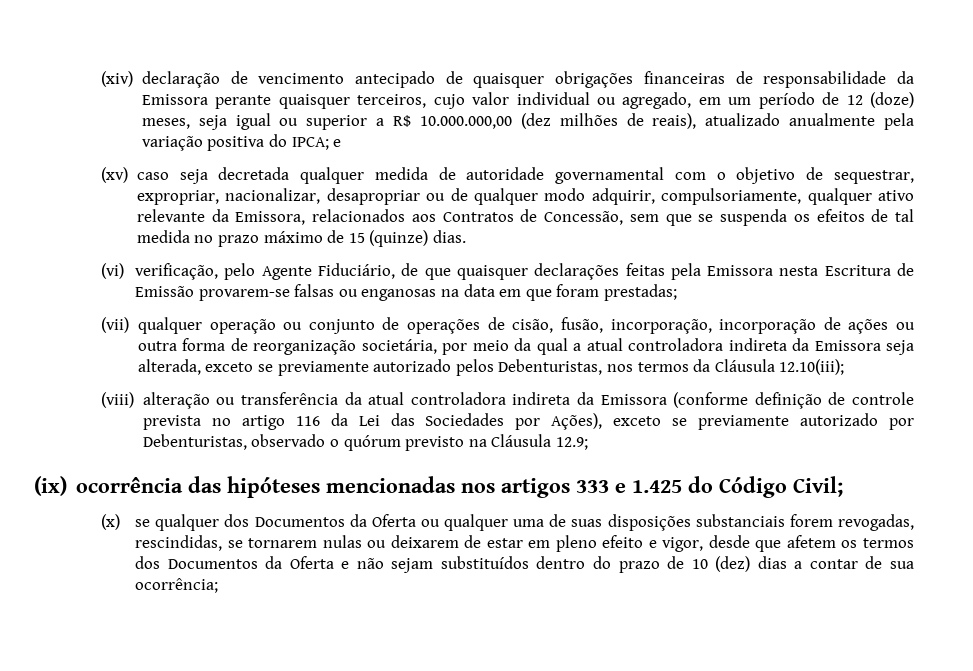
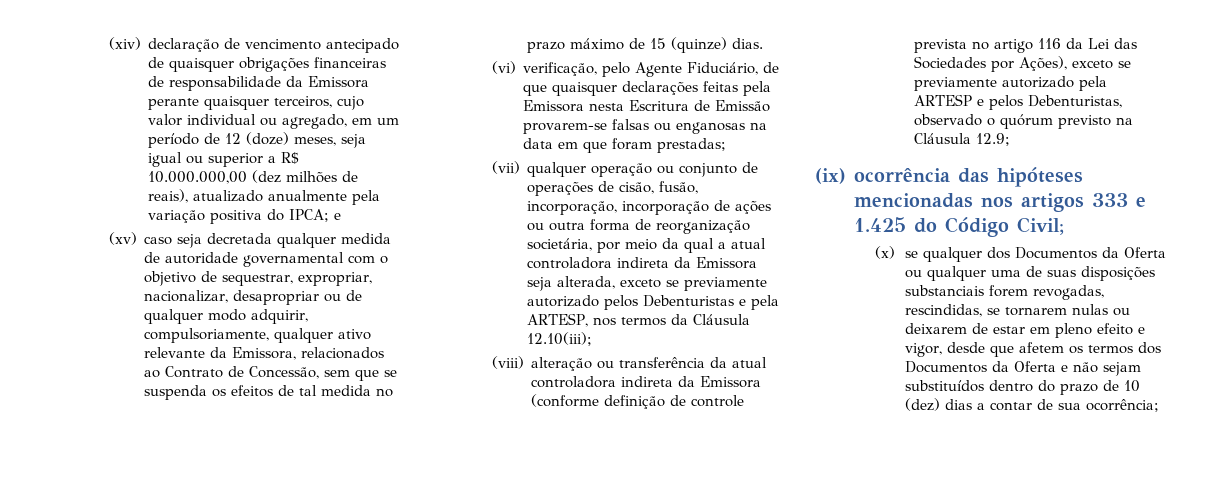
- (xv) caso seja decretada qualquer medida de autoridade governamental com o objetivo de sequestrar, expropriar, nacionalizar, desapropriar ou de qualquer modo adquirir, compulsoriamente, qualquer ativo relevante da Emissora, relacionados aos Contratos de Concessão, sem que se suspenda os efeitos de tal medida no prazo máximo de 15 (quinze) dias.
+ (xv) caso seja decretada qualquer medida de autoridade governamental com o objetivo de sequestrar, expropriar, nacionalizar, desapropriar ou de qualquer modo adquirir, compulsoriamente, qualquer ativo relevante da Emissora, relacionados ao Contrato de Concessão, sem que se suspenda os efeitos de tal medida no prazo máximo de 15 (quinze) dias.
- (vii) qualquer operação ou conjunto de operações de cisão, fusão, incorporação, incorporação de ações ou outra forma de reorganização societária, por meio da qual a atual controladora indireta da Emissora seja alterada, exceto se previamente autorizado pelos Debenturistas, nos termos da Cláusula 12.10(iii);
+ (vii) qualquer operação ou conjunto de operações de cisão, fusão, incorporação, incorporação de ações ou outra forma de reorganização societária, por meio da qual a atual controladora indireta da Emissora seja alterada, exceto se previamente autorizado pelos Debenturistas e pela ARTESP, nos termos da Cláusula 12.10(iii);
- (viii) alteração ou transferência da atual controladora indireta da Emissora (conforme definição de controle prevista no artigo 116 da Lei das Sociedades por Ações), exceto se previamente autorizado por Debenturistas, observado o quórum previsto na Cláusula 12.9;
+ (viii) alteração ou transferência da atual controladora indireta da Emissora (conforme definição de controle prevista no artigo 116 da Lei das Sociedades por Ações), exceto se previamente autorizado pela ARTESP e pelos Debenturistas, observado o quórum previsto na Cláusula 12.9;

